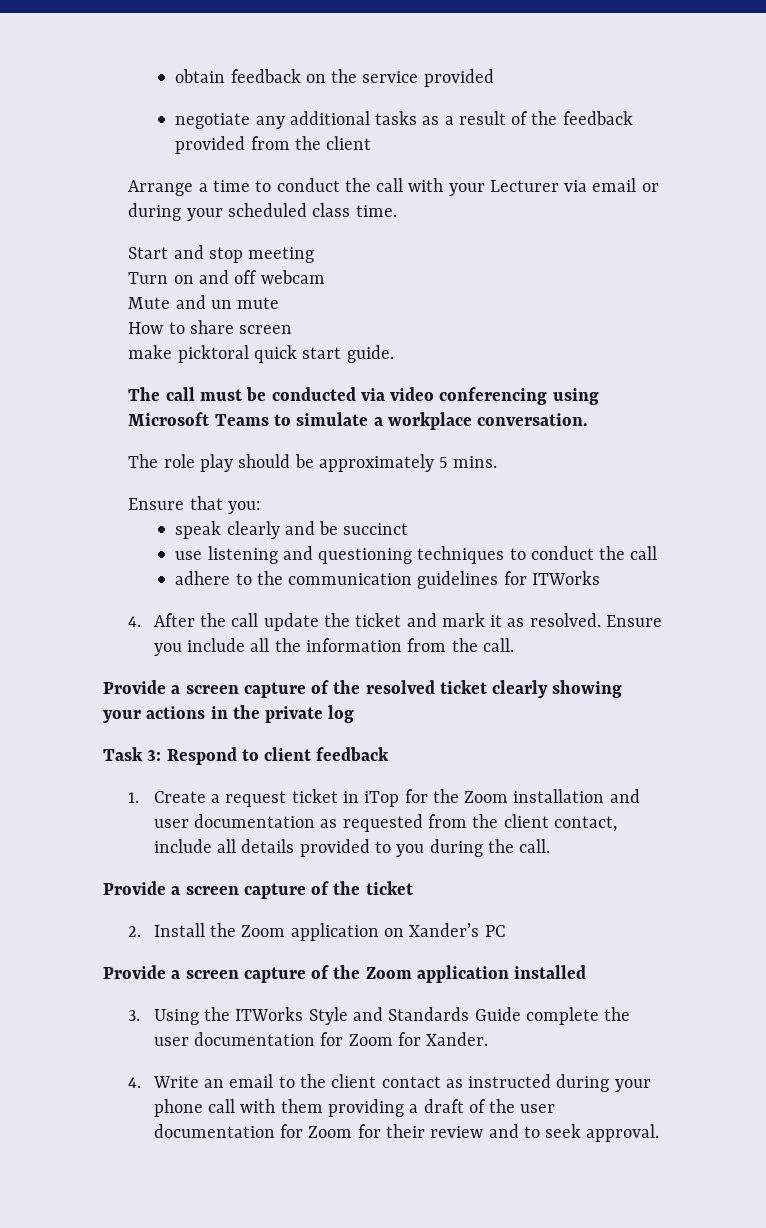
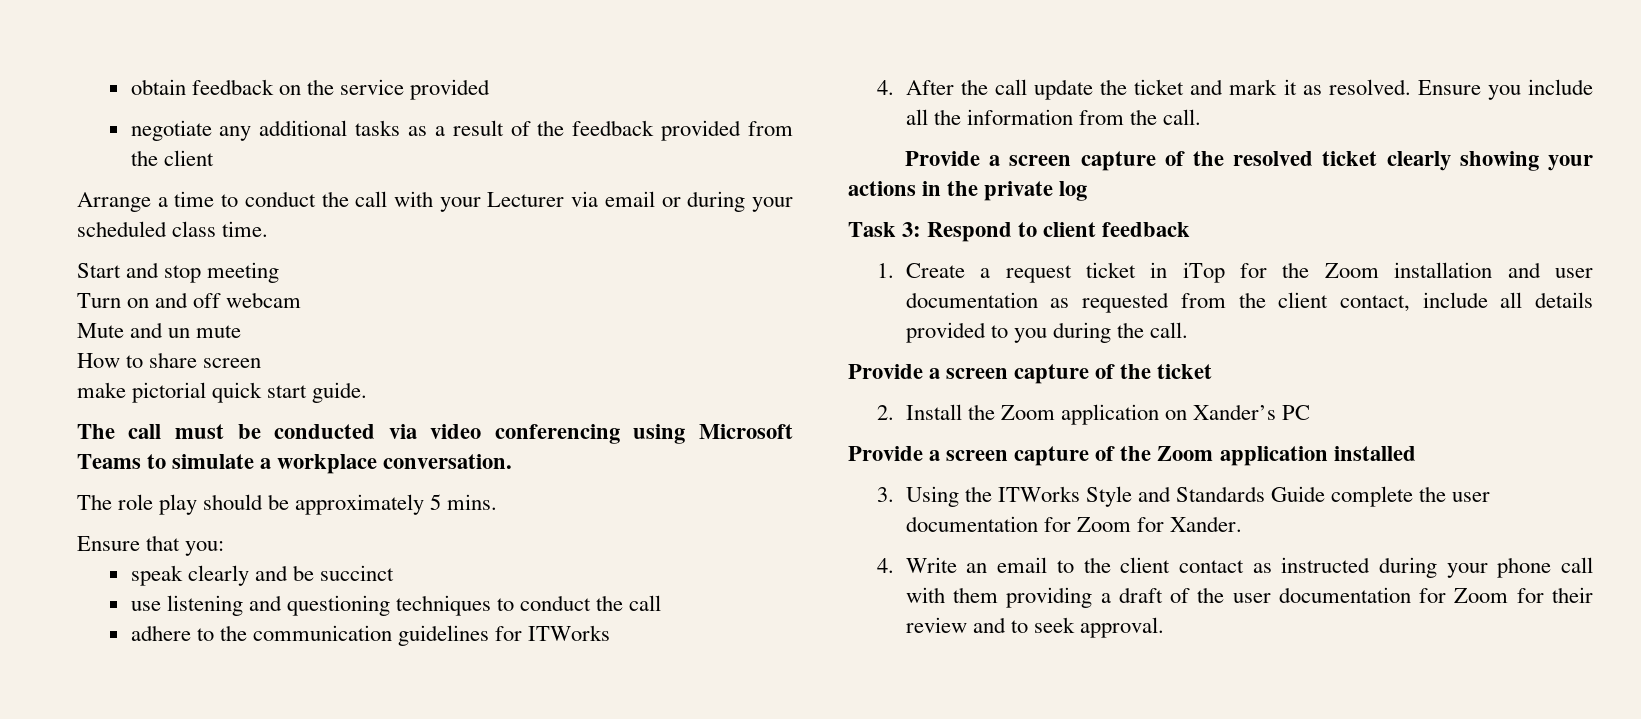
- make picktoral quick start guide.
+ make pictorial quick start guide.

